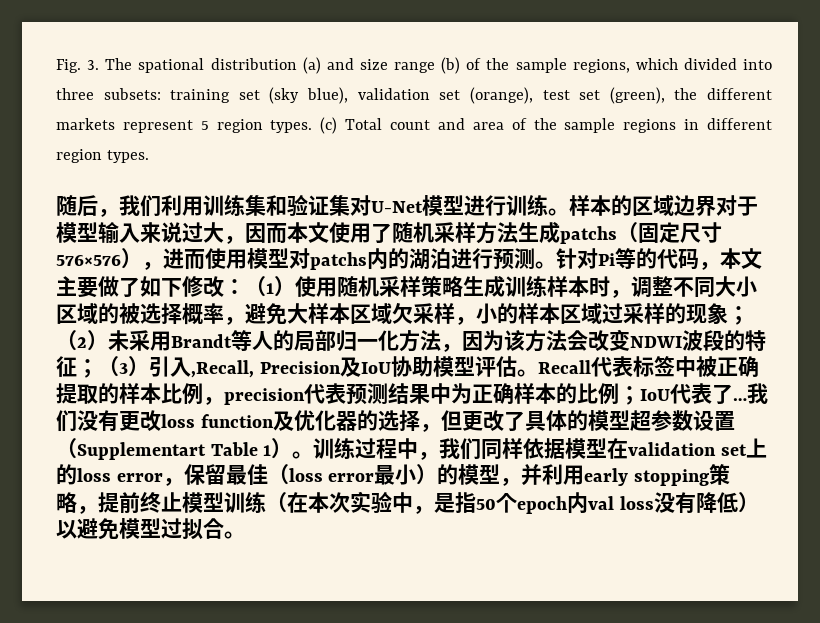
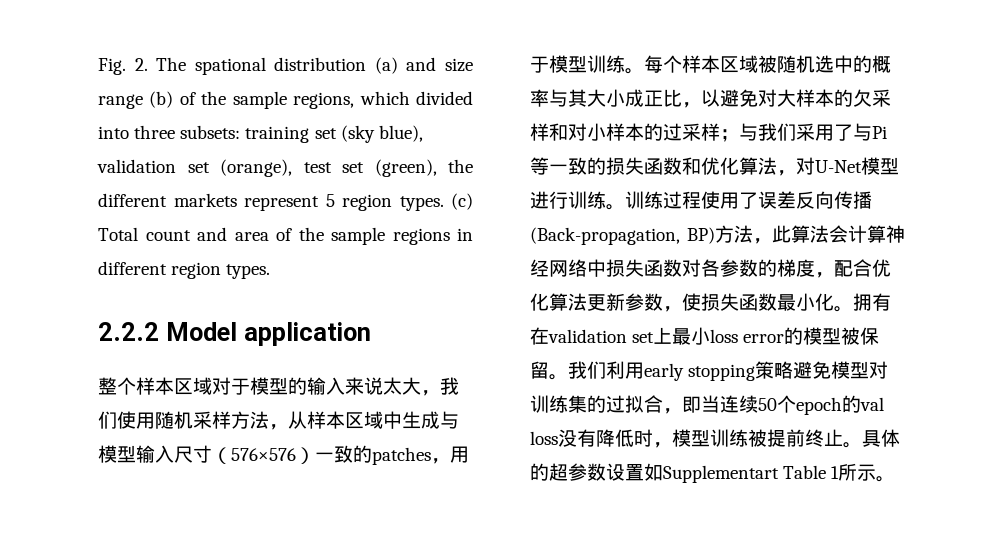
- Fig. 3. The spational distribution (a) and size range (b) of the sample regions, which divided into three subsets: training set (sky blue), validation set (orange), test set (green), the different markets represent 5 region types.
+ Fig. 2. The spational distribution (a) and size range (b) of the sample regions, which divided into three subsets: training set (sky blue), validation set (orange), test set (green), the different markets represent 5 region types.
- 随后，我们利用训练集和验证集对U-Net模型进行训练。
+ 2.2.2 Model application
+ 整个样本区域对于模型的输入来说太大，我们使用随机采样方法，从样本区域中生成与模型输入尺寸（576×576）一致的patches，用于模型训练。每个样本区域被随机选中的概率与其大小成正比，以避免对大样本的欠采样和对小样本的过采样；与我们采用了与Pi等一致的损失函数和优化算法，对U-Net模型进行训练。
- 样本的区域边界对于模型输入来说过大，因而本文使用了随机采样方法生成patchs（固定尺寸576×576），进而使用模型对patchs内的湖泊进行预测。针对Pi等的代码，本文主要做了如下修改：（1）使用随机采样策略生成训练样本时，调整不同大小区域的被选择概率，避免大样本区域欠采样，小的样本区域过采样的现象；（2）未采用Brandt等人的局部归一化方法，因为该方法会改变NDWI波段的特征；（3）引入,Recall, Precision及IoU协助模型评估。Recall代表标签中被正确提取的样本比例，precision代表预测结果中为正确样本的比例；IoU代表了…我们没有更改loss function及优化器的选择，但更改了具体的模型超参数设置（Supplementart Table 1）。训练过程中，我们同样依据模型在validation set上的loss error，保留最佳（loss error最小）的模型，并利用early stopping策略，提前终止模型训练（在本次实验中，是指50个epoch内val loss没有降低）以避免模型过拟合。
+ 训练过程使用了误差反向传播(Back-propagation, BP)方法，此算法会计算神经网络中损失函数对各参数的梯度，配合优化算法更新参数，使损失函数最小化。拥有在validation set上最小loss error的模型被保留。我们利用early stopping策略避免模型对训练集的过拟合，即当连续50个epoch的val loss没有降低时，模型训练被提前终止。具体的超参数设置如Supplementart Table 1所示。

